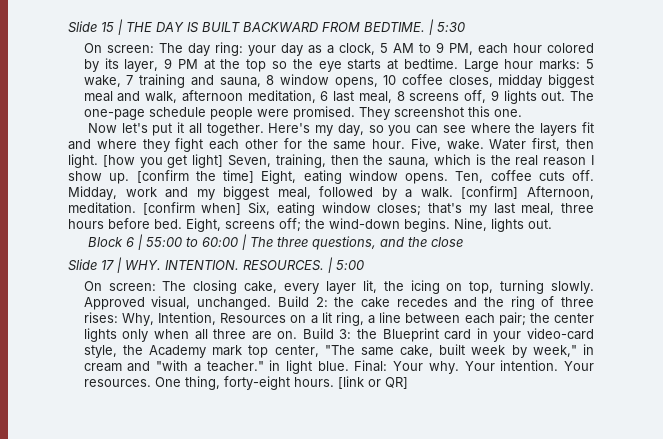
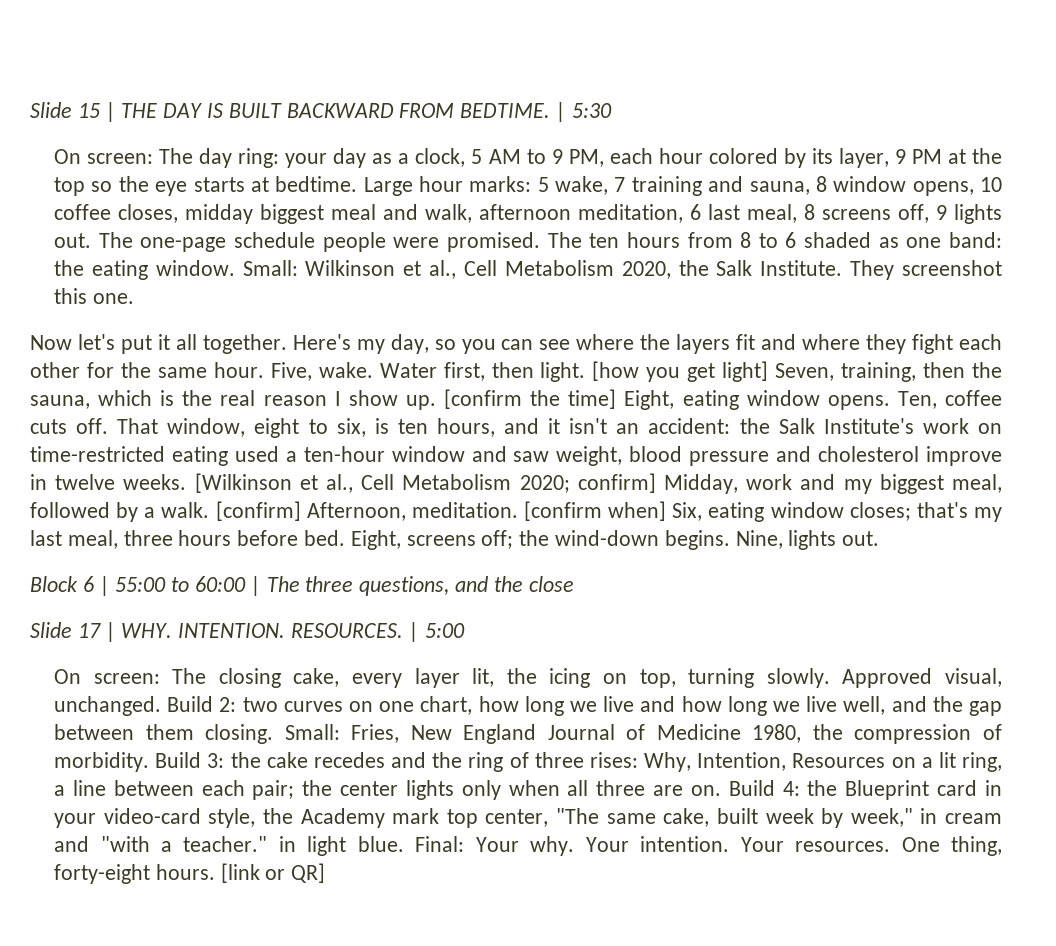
+ The ten hours from 8 to 6 shaded as one band: the eating window. Small: Wilkinson et al., Cell Metabolism 2020, the Salk Institute.
- Midday, work and my biggest meal, followed by a walk.
+ That window, eight to six, is ten hours, and it isn't an accident: the Salk Institute's work on time-restricted eating used a ten-hour window and saw weight, blood pressure and cholesterol improve in twelve weeks. [Wilkinson et al., Cell Metabolism 2020; confirm] Midday, work and my biggest meal, followed by a walk.
- Build 2: the cake recedes and the ring of three rises: Why, Intention, Resources on a lit ring, a line between each pair; the center lights only when all three are on.
+ Build 2: two curves on one chart, how long we live and how long we live well, and the gap between them closing. Small: Fries, New England Journal of Medicine 1980, the compression of morbidity. Build 3: the cake recedes and the ring of three rises: Why, Intention, Resources on a lit ring, a line between each pair; the center lights only when all three are on.
- Build 3: the Blueprint card in your video-card style, the Academy mark top center, "The same cake, built week by week," in cream and "with a teacher." in light blue.
+ Build 4: the Blueprint card in your video-card style, the Academy mark top center, "The same cake, built week by week," in cream and "with a teacher." in light blue.

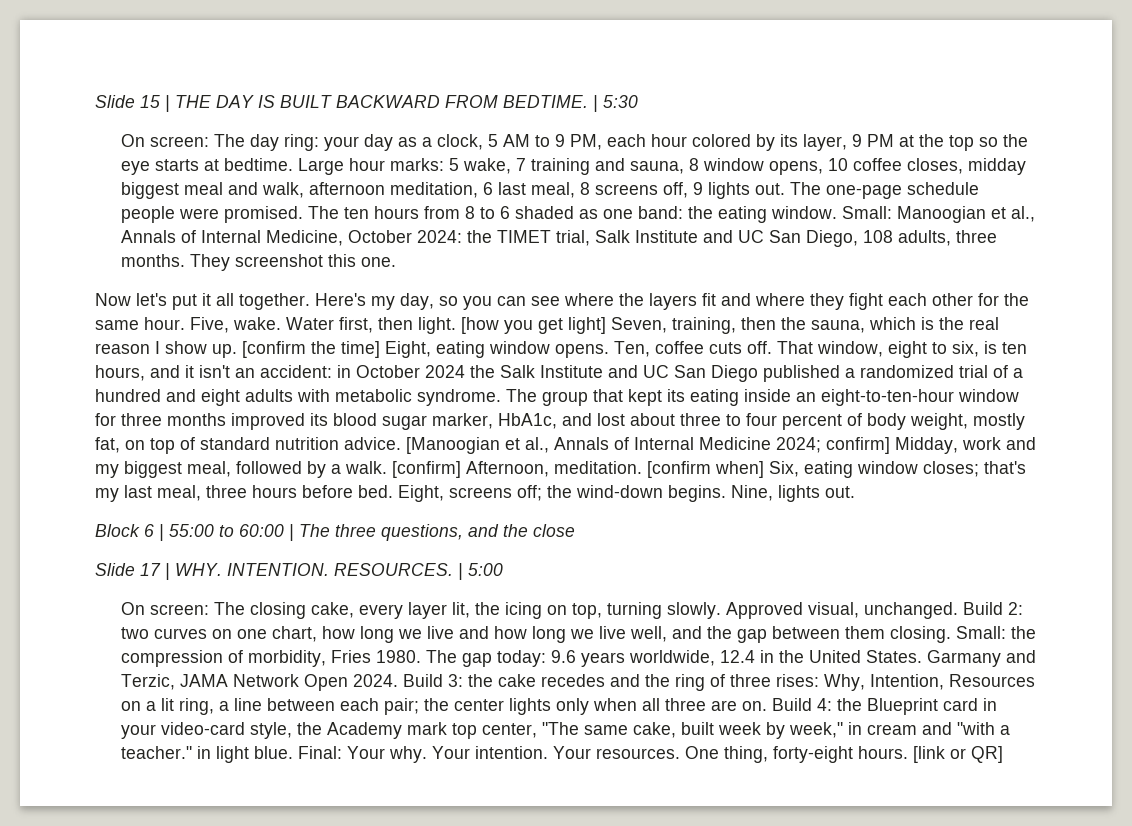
- Small: Wilkinson et al., Cell Metabolism 2020, the Salk Institute.
+ Small: Manoogian et al., Annals of Internal Medicine, October 2024: the TIMET trial, Salk Institute and UC San Diego, 108 adults, three months.
- That window, eight to six, is ten hours, and it isn't an accident: the Salk Institute's work on time-restricted eating used a ten-hour window and saw weight, blood pressure and cholesterol improve in twelve weeks. [Wilkinson et al., Cell Metabolism 2020; confirm] Midday, work and my biggest meal, followed by a walk.
+ That window, eight to six, is ten hours, and it isn't an accident: in October 2024 the Salk Institute and UC San Diego published a randomized trial of a hundred and eight adults with metabolic syndrome. The group that kept its eating inside an eight-to-ten-hour window for three months improved its blood sugar marker, HbA1c, and lost about three to four percent of body weight, mostly fat, on top of standard nutrition advice. [Manoogian et al., Annals of Internal Medicine 2024; confirm] Midday, work and my biggest meal, followed by a walk.
- Small: Fries, New England Journal of Medicine 1980, the compression of morbidity.
+ Small: the compression of morbidity, Fries 1980. The gap today: 9.6 years worldwide, 12.4 in the United States. Garmany and Terzic, JAMA Network Open 2024.

